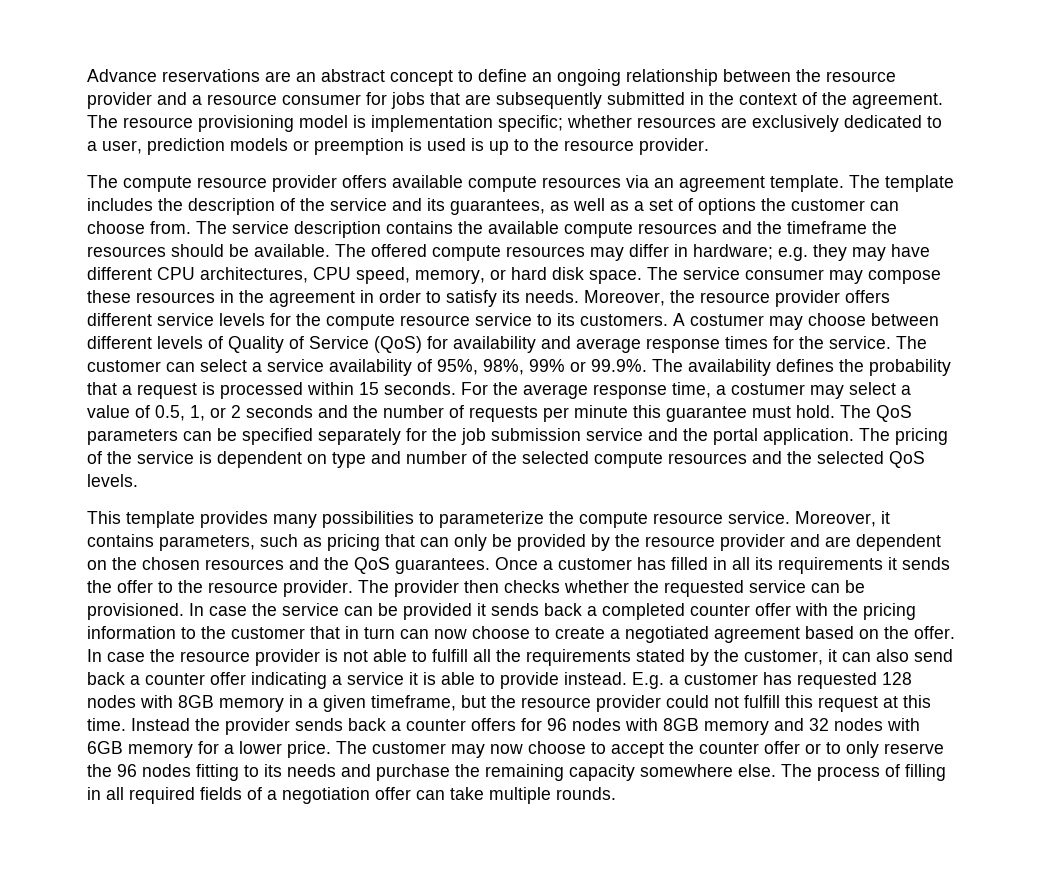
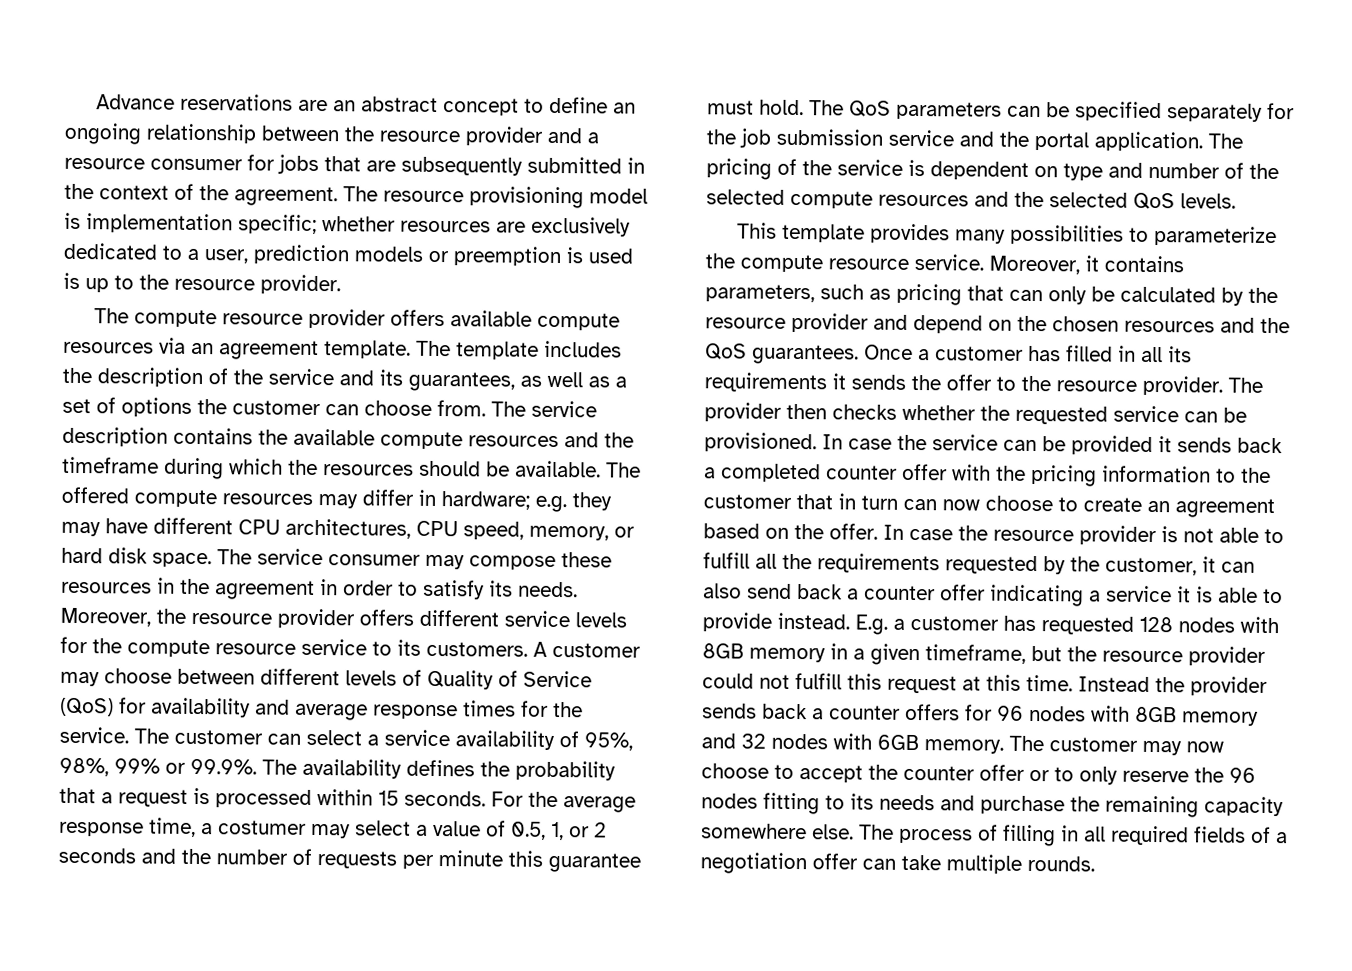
- The service description contains the available compute resources and the timeframe the resources should be available.
+ The service description contains the available compute resources and the timeframe during which the resources should be available.
- A costumer may choose between different levels of Quality of Service (QoS) for availability and average response times for the service.
+ A customer may choose between different levels of Quality of Service (QoS) for availability and average response times for the service.
- Moreover, it contains parameters, such as pricing that can only be provided by the resource provider and are dependent on the chosen resources and the QoS guarantees.
+ Moreover, it contains parameters, such as pricing that can only be calculated by the resource provider and depend on the chosen resources and the QoS guarantees.
- In case the service can be provided it sends back a completed counter offer with the pricing information to the customer that in turn can now choose to create a negotiated agreement based on the offer.
+ In case the service can be provided it sends back a completed counter offer with the pricing information to the customer that in turn can now choose to create an agreement based on the offer.
- In case the resource provider is not able to fulfill all the requirements stated by the customer, it can also send back a counter offer indicating a service it is able to provide instead.
+ In case the resource provider is not able to fulfill all the requirements requested by the customer, it can also send back a counter offer indicating a service it is able to provide instead.
- Instead the provider sends back a counter offers for 96 nodes with 8GB memory and 32 nodes with 6GB memory for a lower price.
+ Instead the provider sends back a counter offers for 96 nodes with 8GB memory and 32 nodes with 6GB memory.

